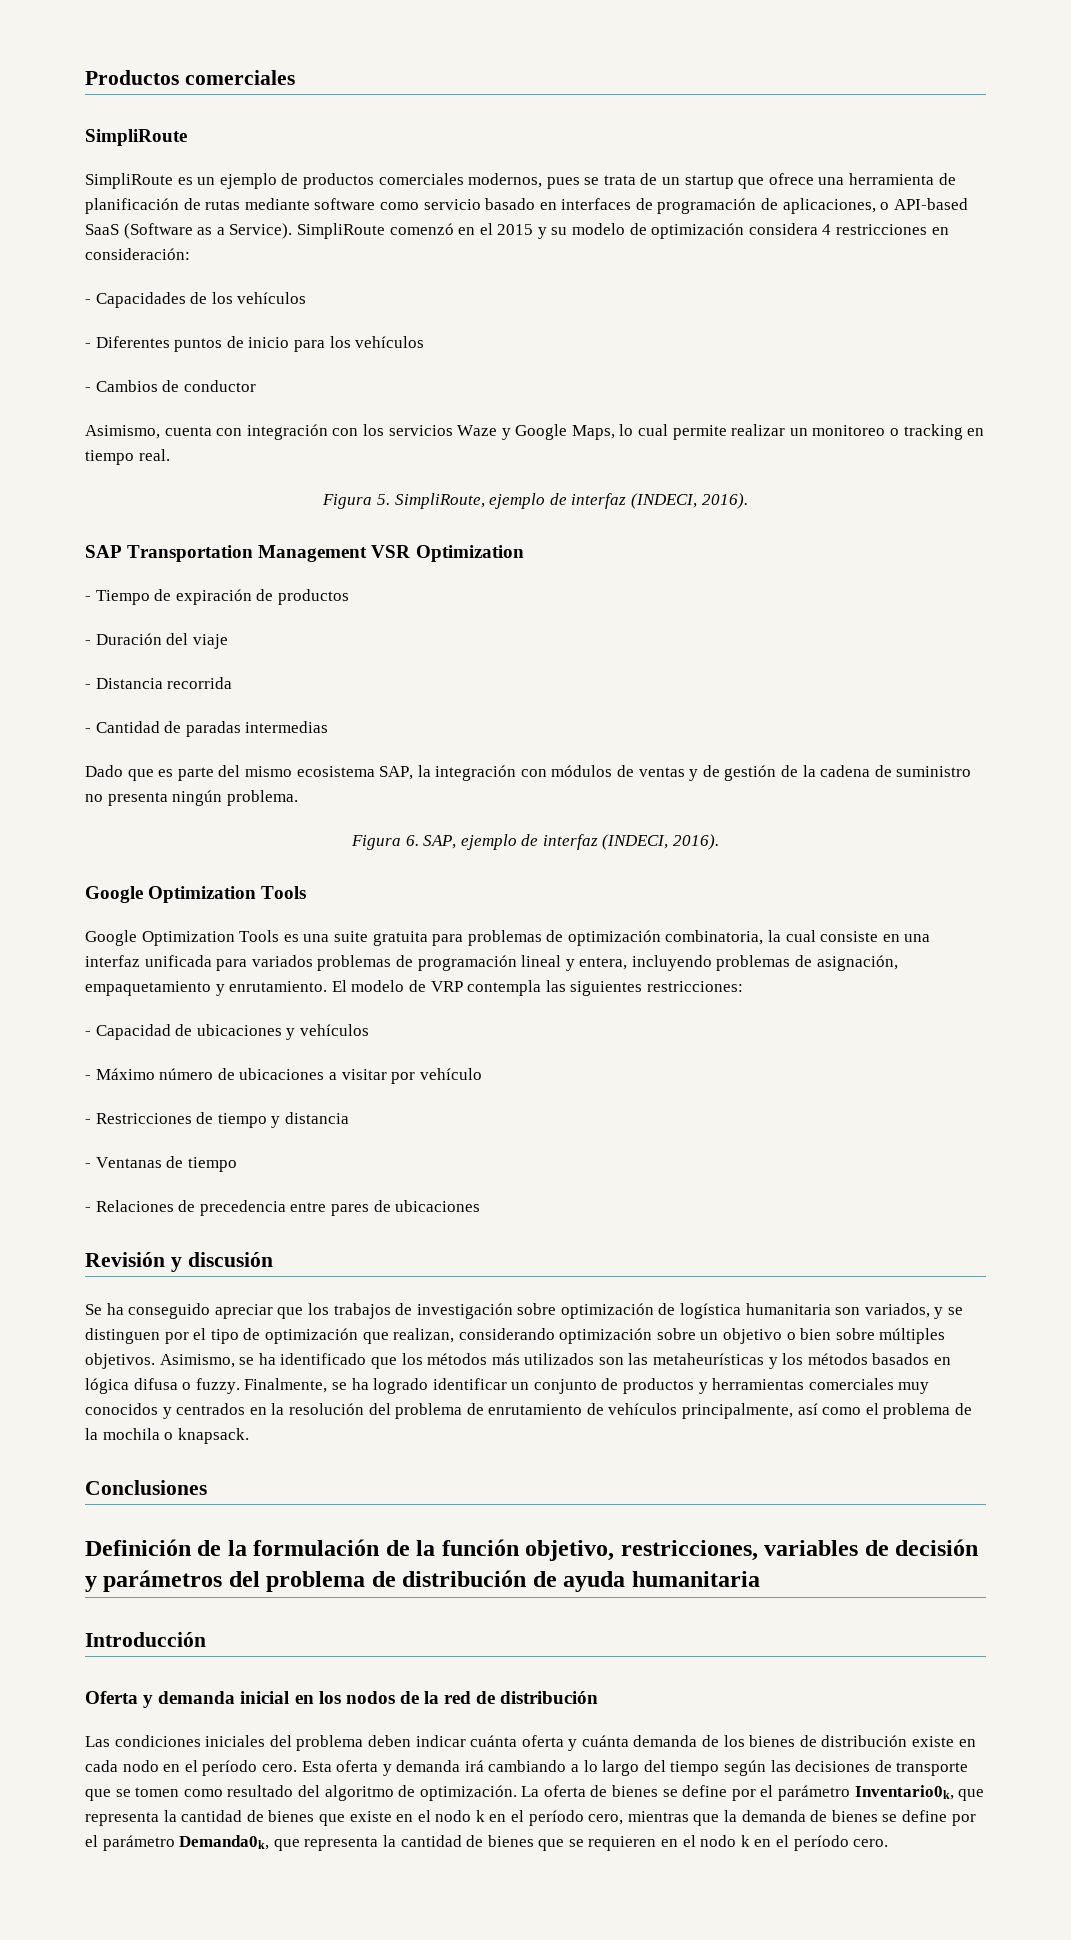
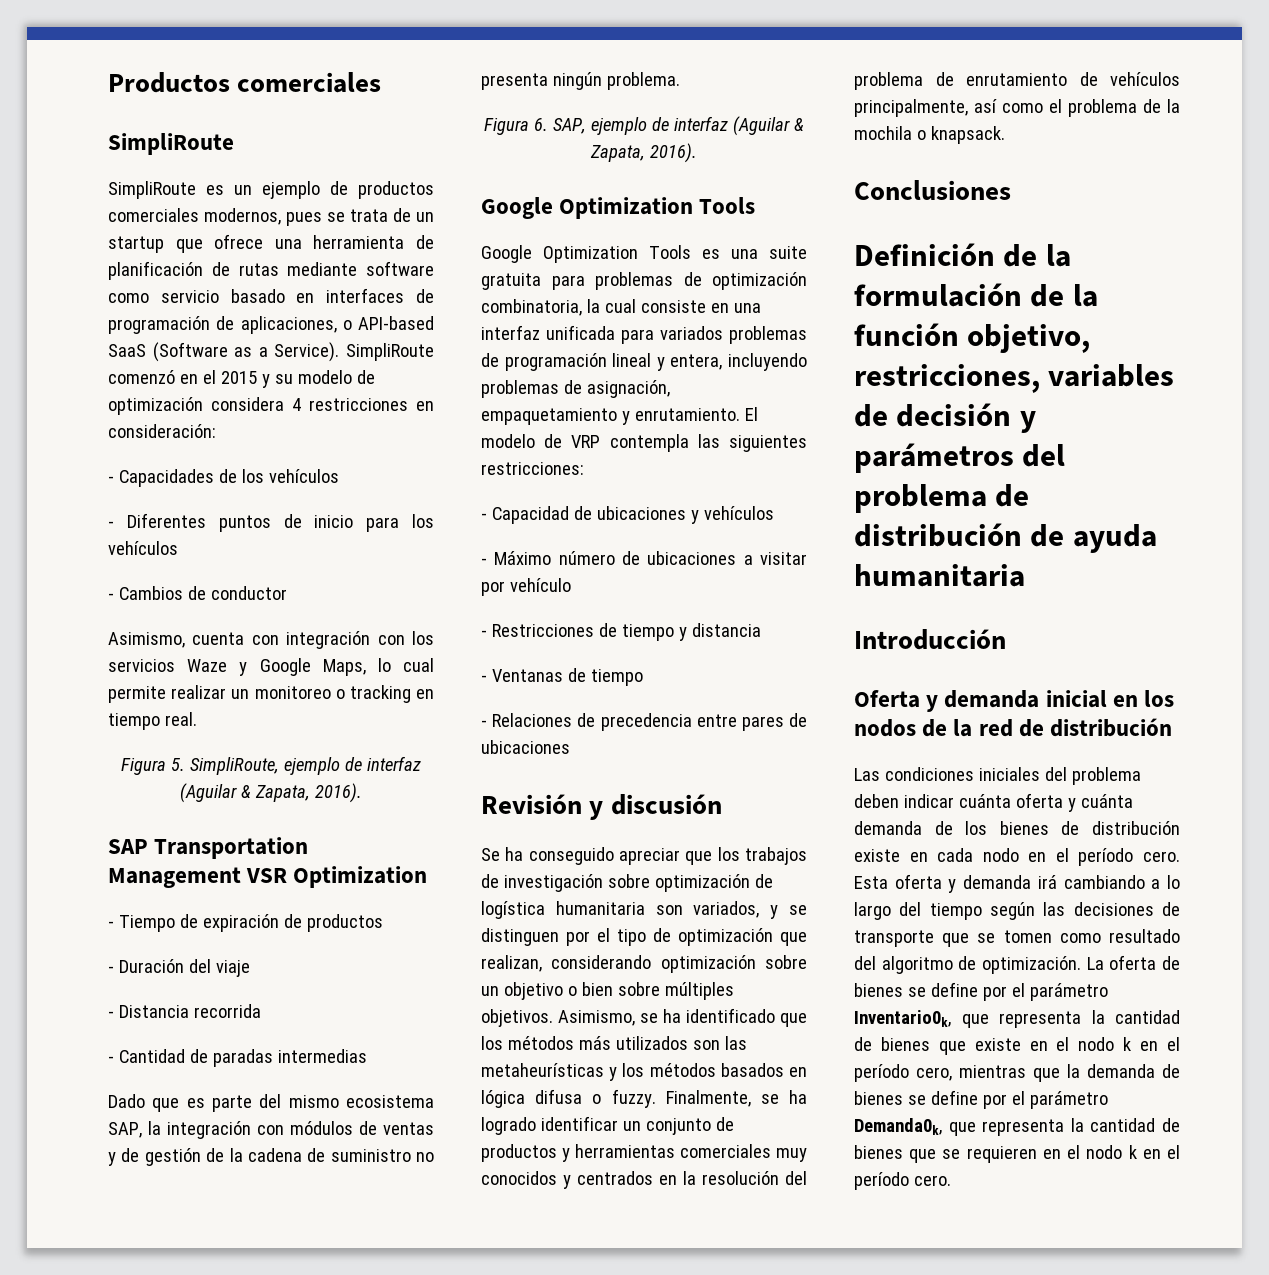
- Figura 5. SimpliRoute, ejemplo de interfaz (INDECI, 2016).
+ Figura 5. SimpliRoute, ejemplo de interfaz (Aguilar & Zapata, 2016).
- Figura 6. SAP, ejemplo de interfaz (INDECI, 2016).
+ Figura 6. SAP, ejemplo de interfaz (Aguilar & Zapata, 2016).

